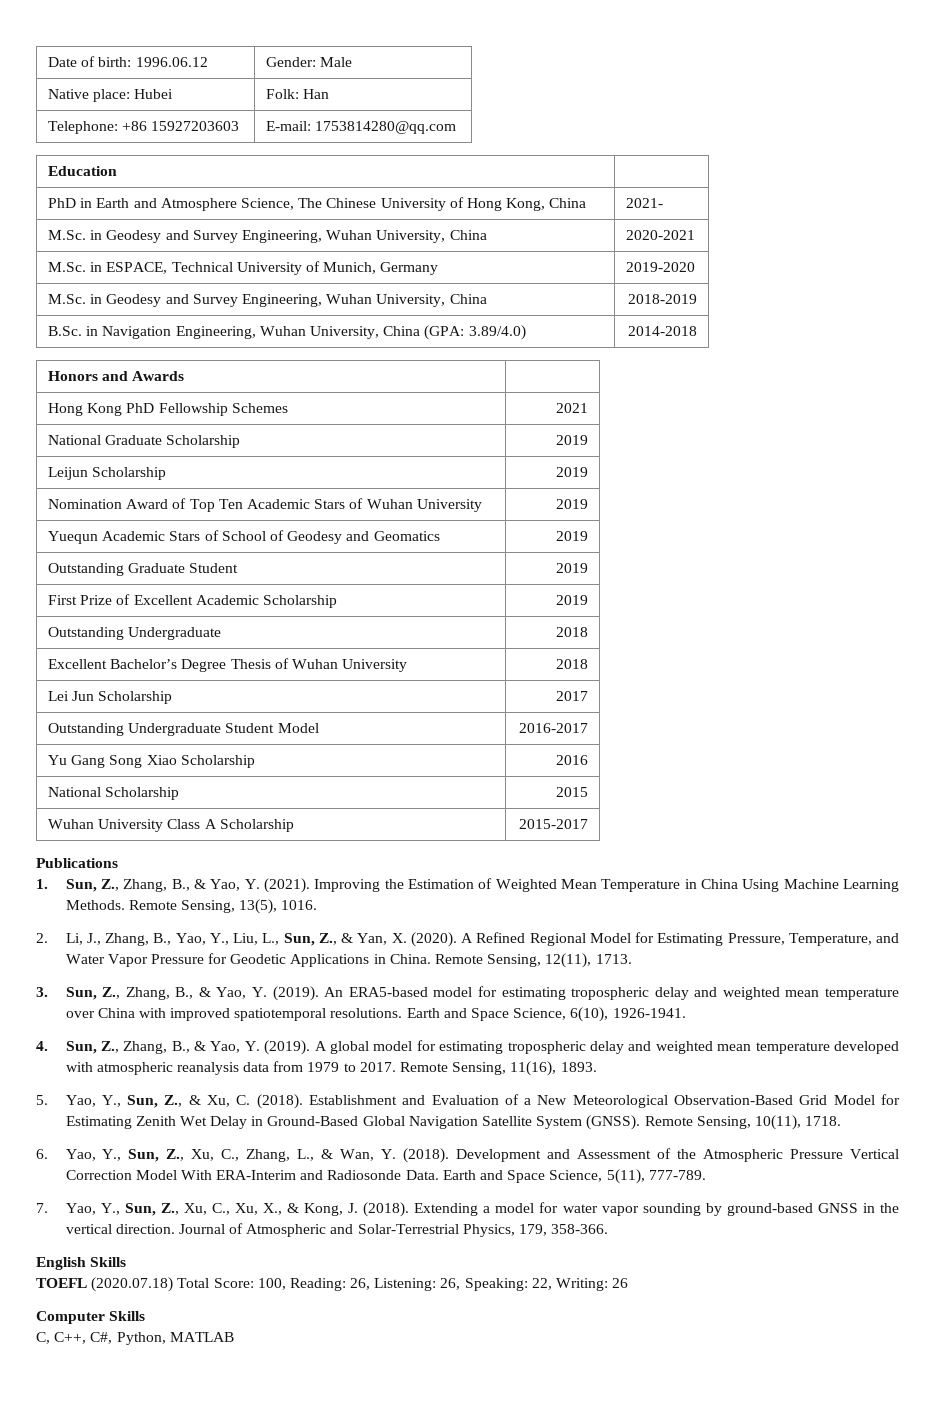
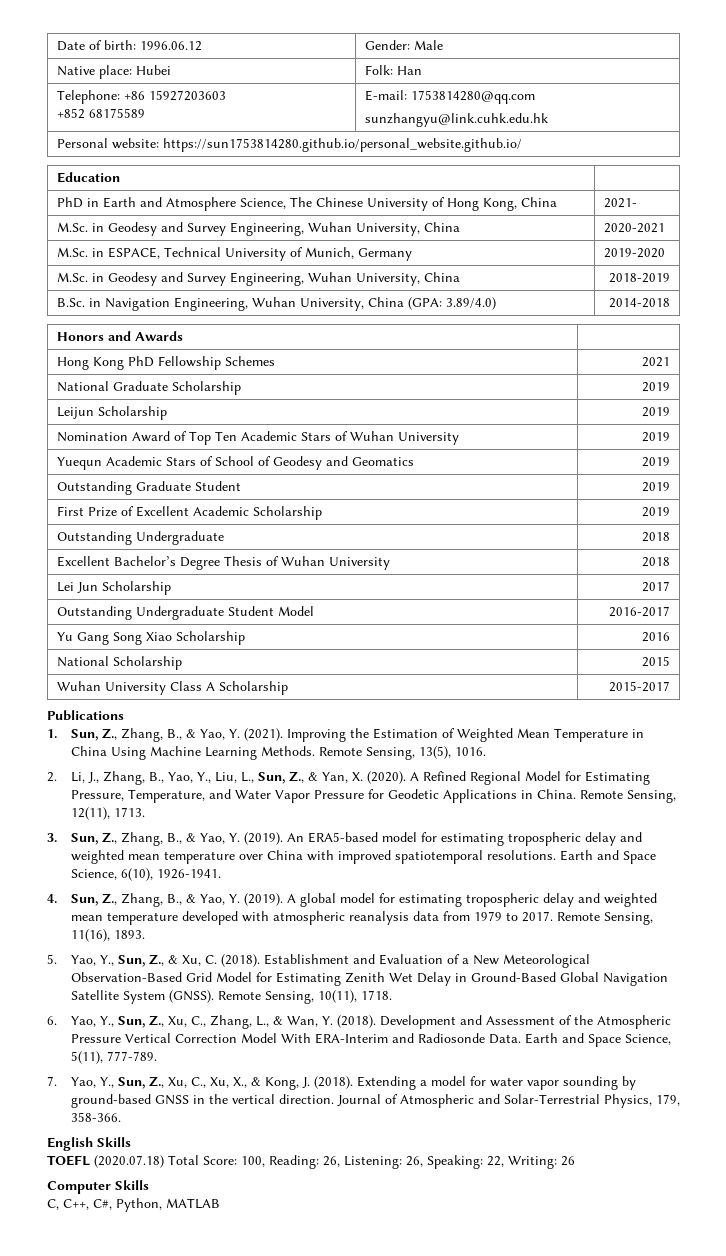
- Telephone: +86 15927203603 | E-mail: 1753814280@qq.com
+ Telephone: +86 15927203603
+ +852 68175589 | E-mail: 1753814280@qq.com
+ sunzhangyu@link.cuhk.edu.hk
+ Personal website: https://sun1753814280.github.io/personal_website.github.io/

